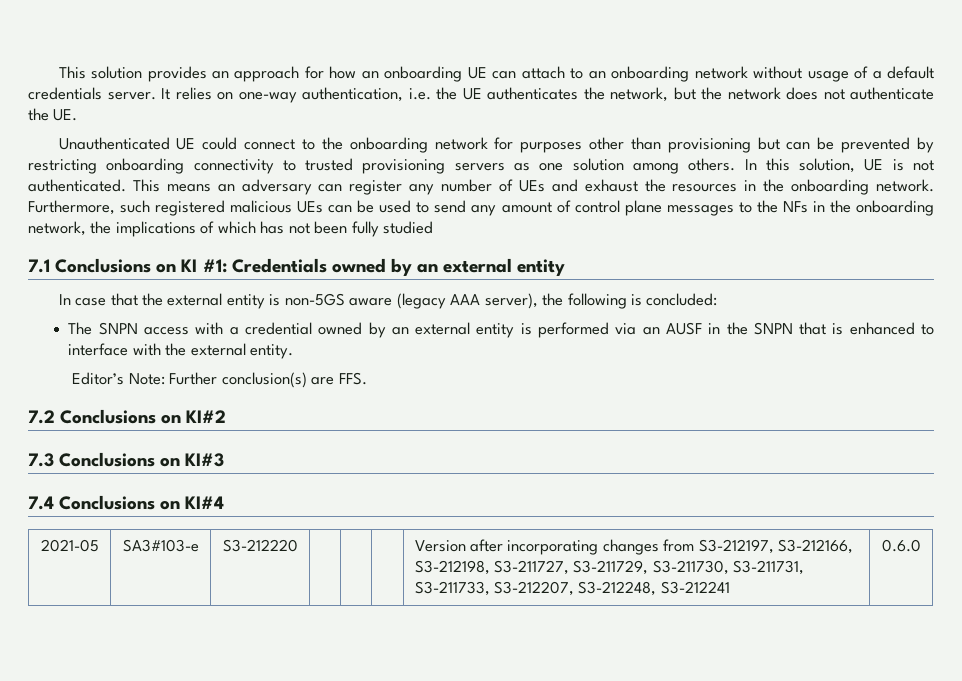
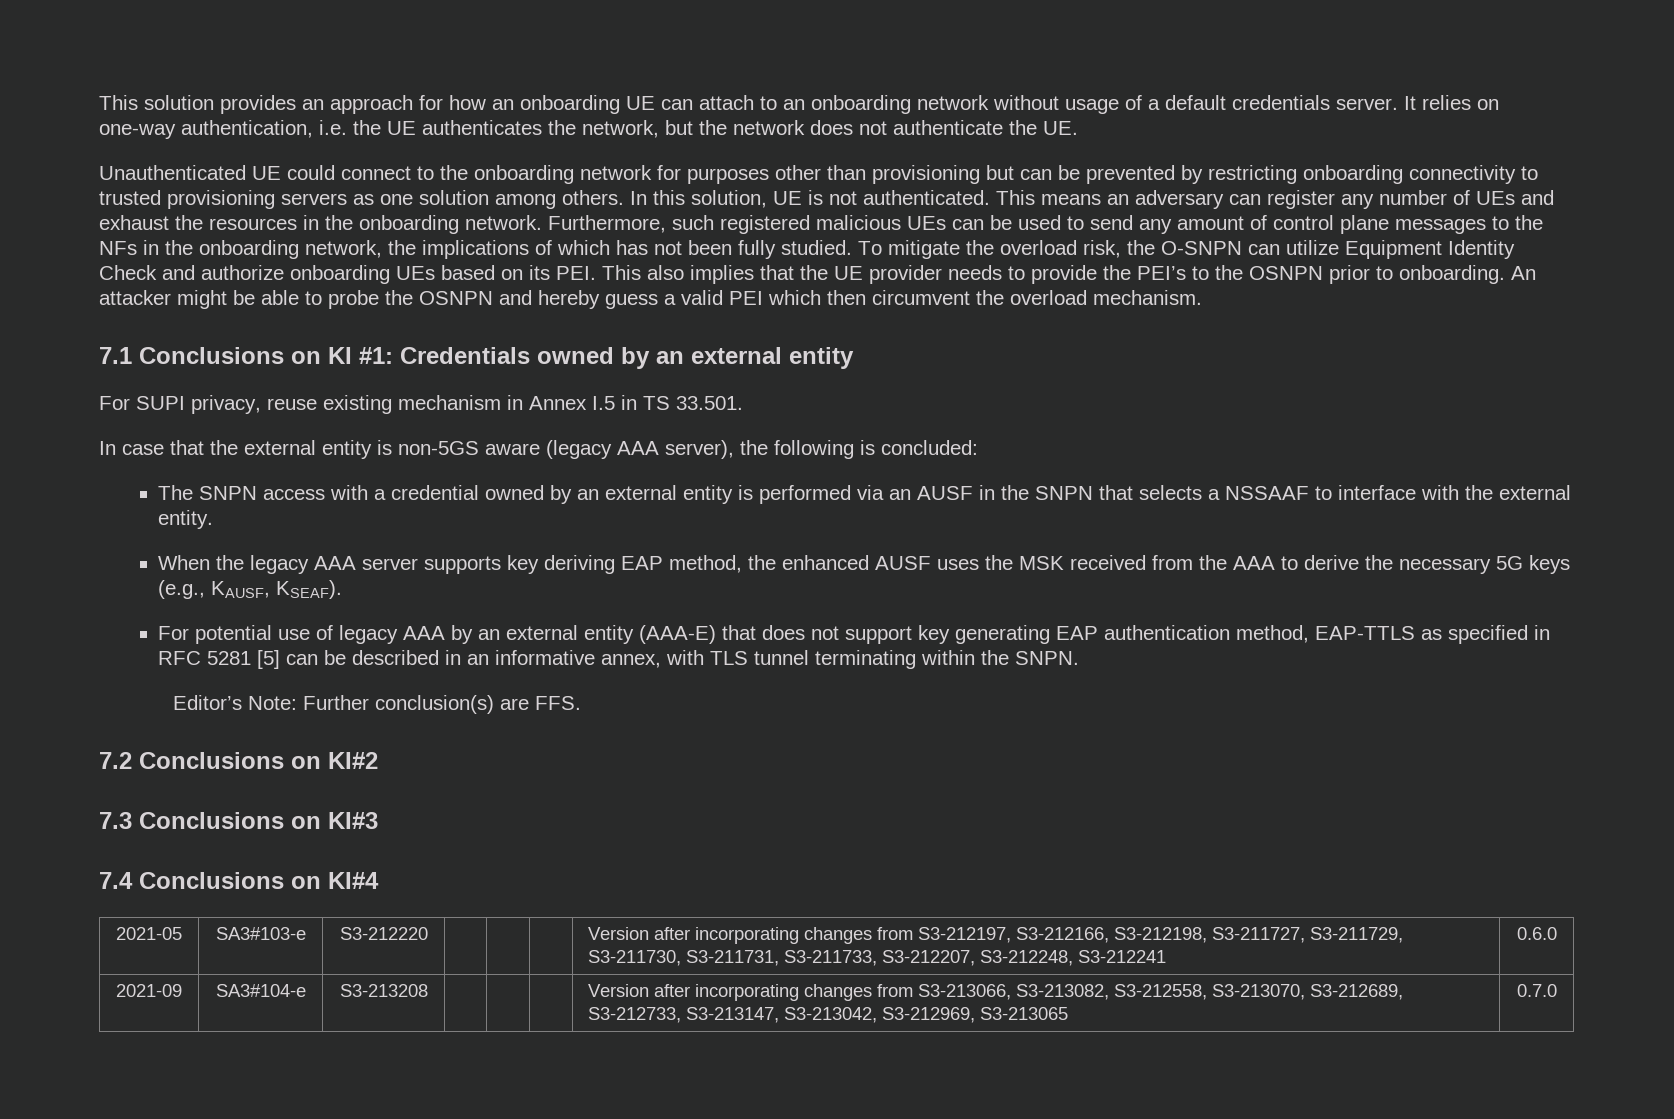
- Furthermore, such registered malicious UEs can be used to send any amount of control plane messages to the NFs in the onboarding network, the implications of which has not been fully studied
+ Furthermore, such registered malicious UEs can be used to send any amount of control plane messages to the NFs in the onboarding network, the implications of which has not been fully studied. To mitigate the overload risk, the O-SNPN can utilize Equipment Identity Check and authorize onboarding UEs based on its PEI. This also implies that the UE provider needs to provide the PEI’s to the OSNPN prior to onboarding. An attacker might be able to probe the OSNPN and hereby guess a valid PEI which then circumvent the overload mechanism.
+ For SUPI privacy, reuse existing mechanism in Annex I.5 in TS 33.501.
- The SNPN access with a credential owned by an external entity is performed via an AUSF in the SNPN that is enhanced to interface with the external entity.
+ The SNPN access with a credential owned by an external entity is performed via an AUSF in the SNPN that selects a NSSAAF to interface with the external entity.
+ When the legacy AAA server supports key deriving EAP method, the enhanced AUSF uses the MSK received from the AAA to derive the necessary 5G keys (e.g., KAUSF, KSEAF).
+ For potential use of legacy AAA by an external entity (AAA-E) that does not support key generating EAP authentication method, EAP-TTLS as specified in RFC 5281 [5] can be described in an informative annex, with TLS tunnel terminating within the SNPN.
+ 2021-09 | SA3#104-e | S3-213208 | | | | Version after incorporating changes from S3-213066, S3-213082, S3-212558, S3-213070, S3-212689, S3-212733, S3-213147, S3-213042, S3-212969, S3-213065 | 0.7.0

